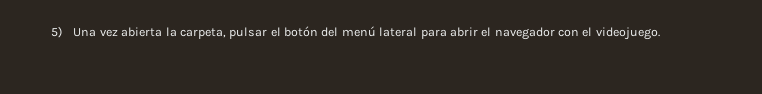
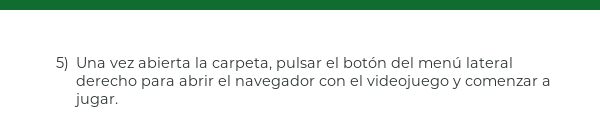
- 5) Una vez abierta la carpeta, pulsar el botón del menú lateral para abrir el navegador con el videojuego.
+ 5) Una vez abierta la carpeta, pulsar el botón del menú lateral derecho para abrir el navegador con el videojuego y comenzar a jugar.

